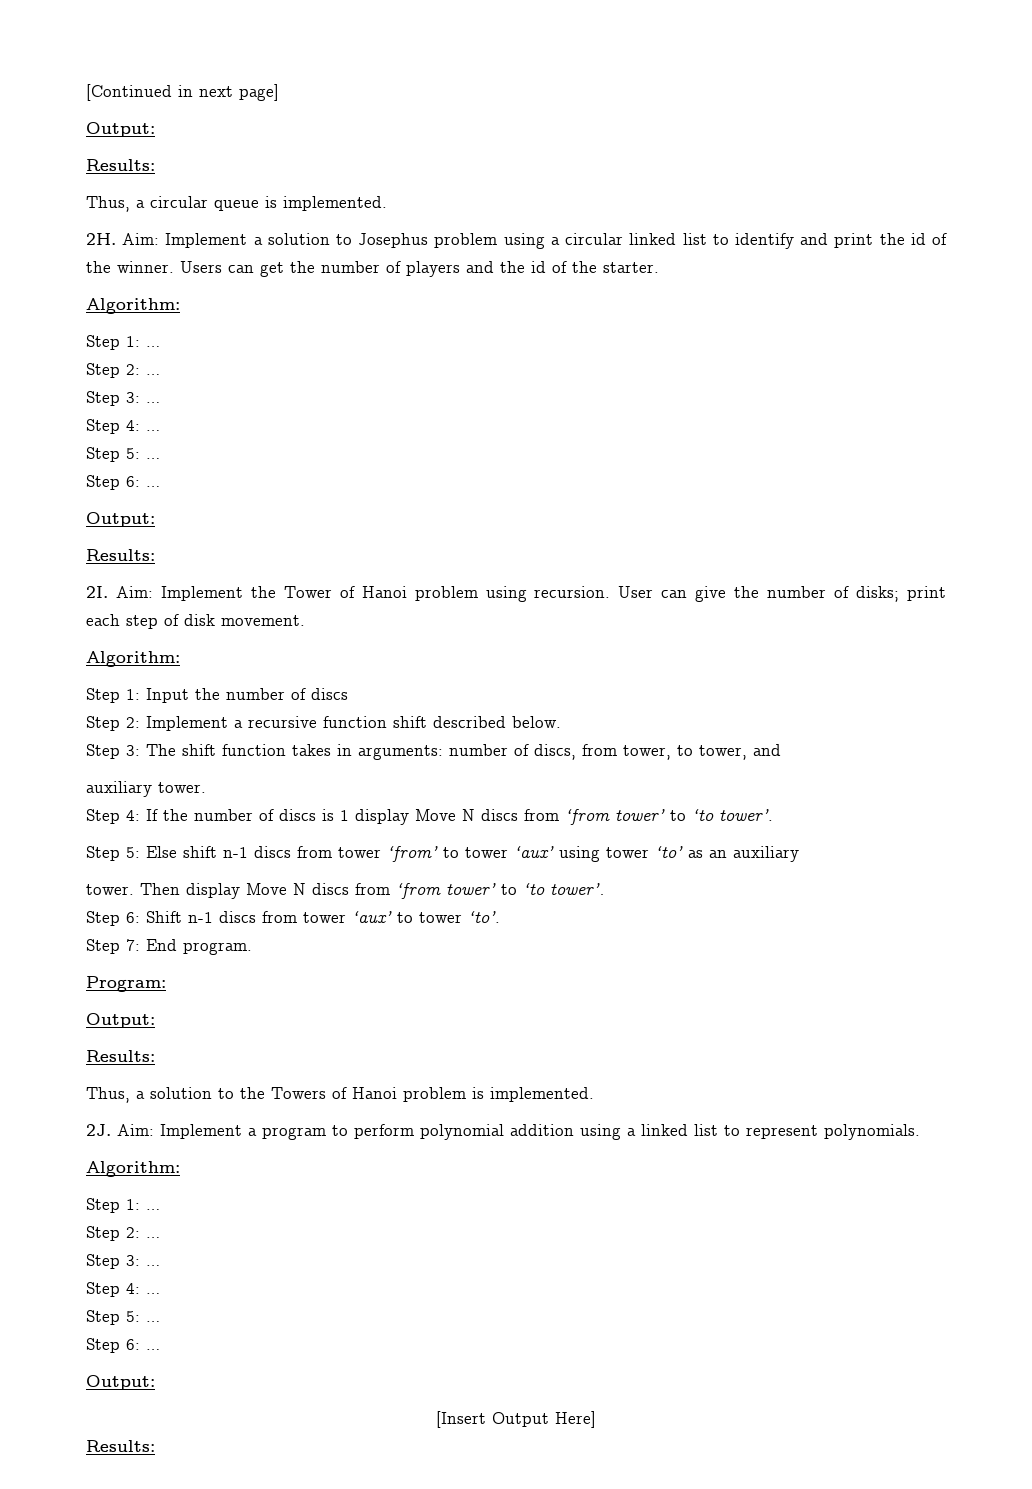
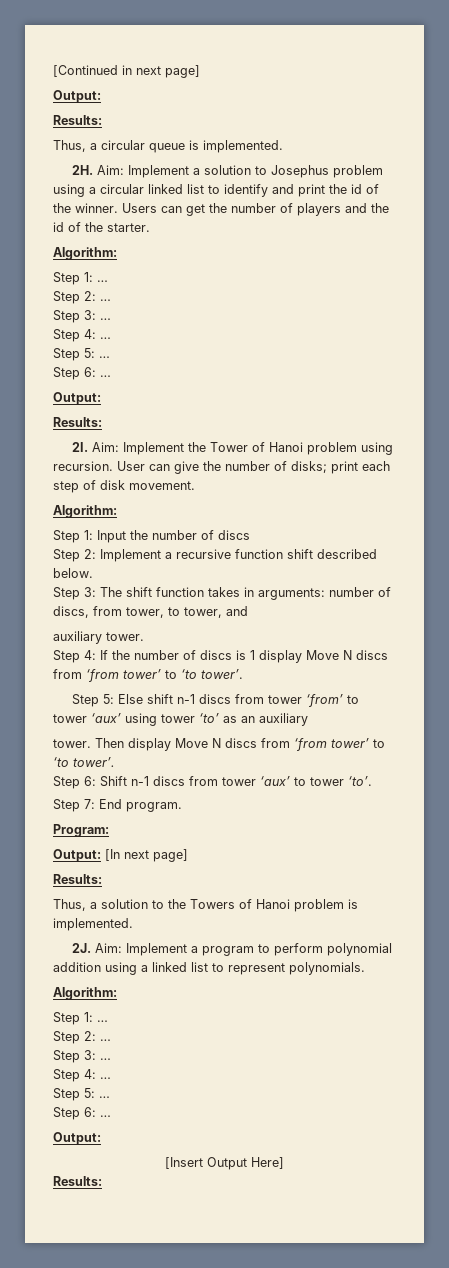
  Program:
- Output:
+ Output: [In next page]

